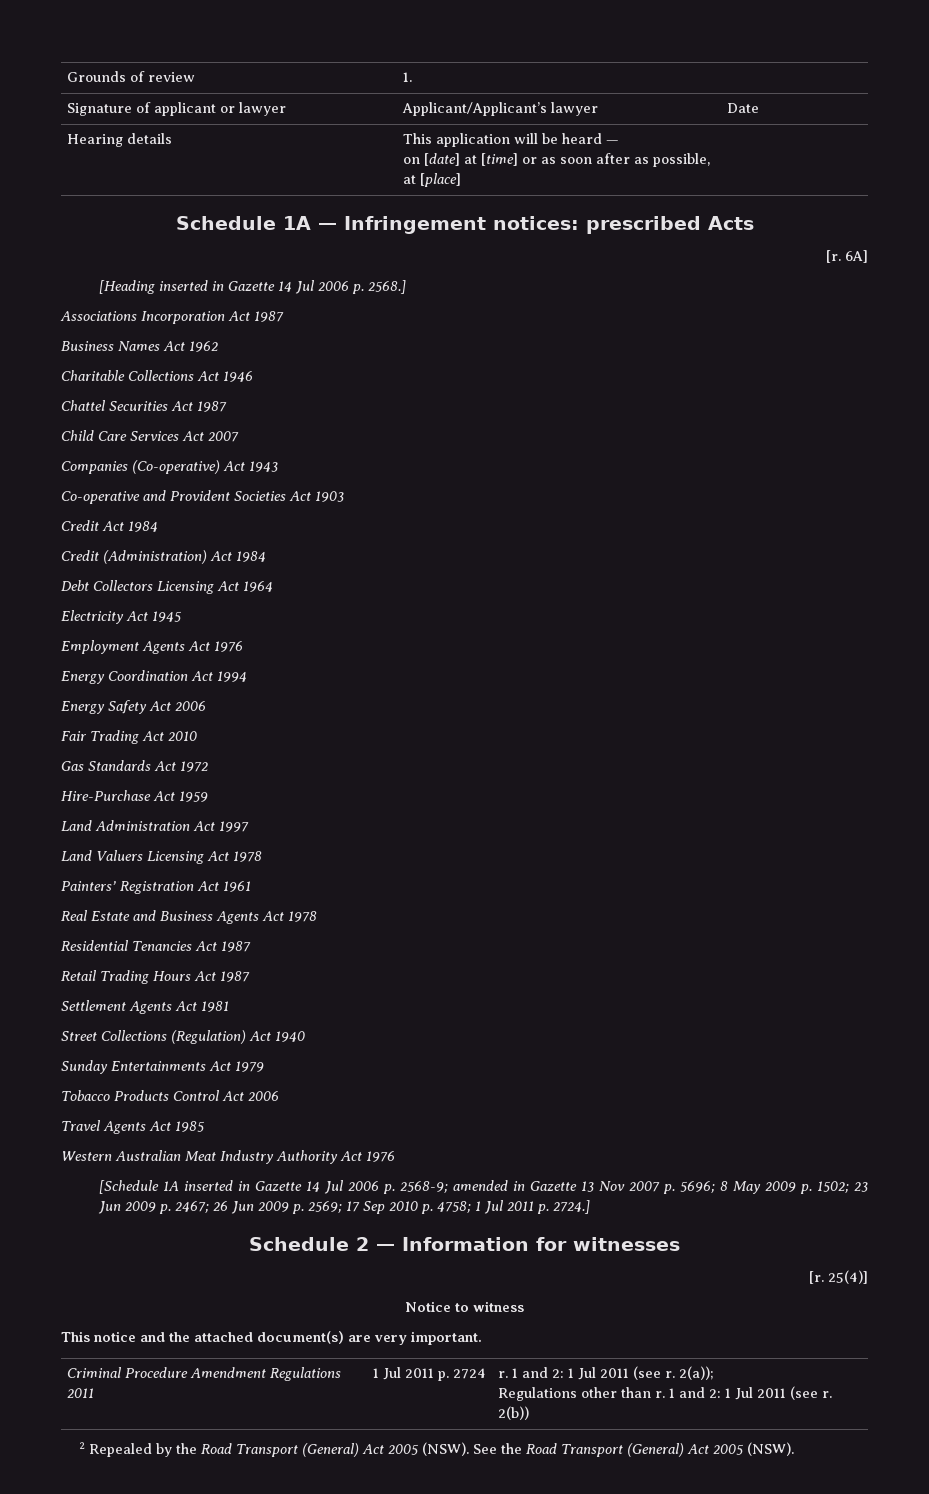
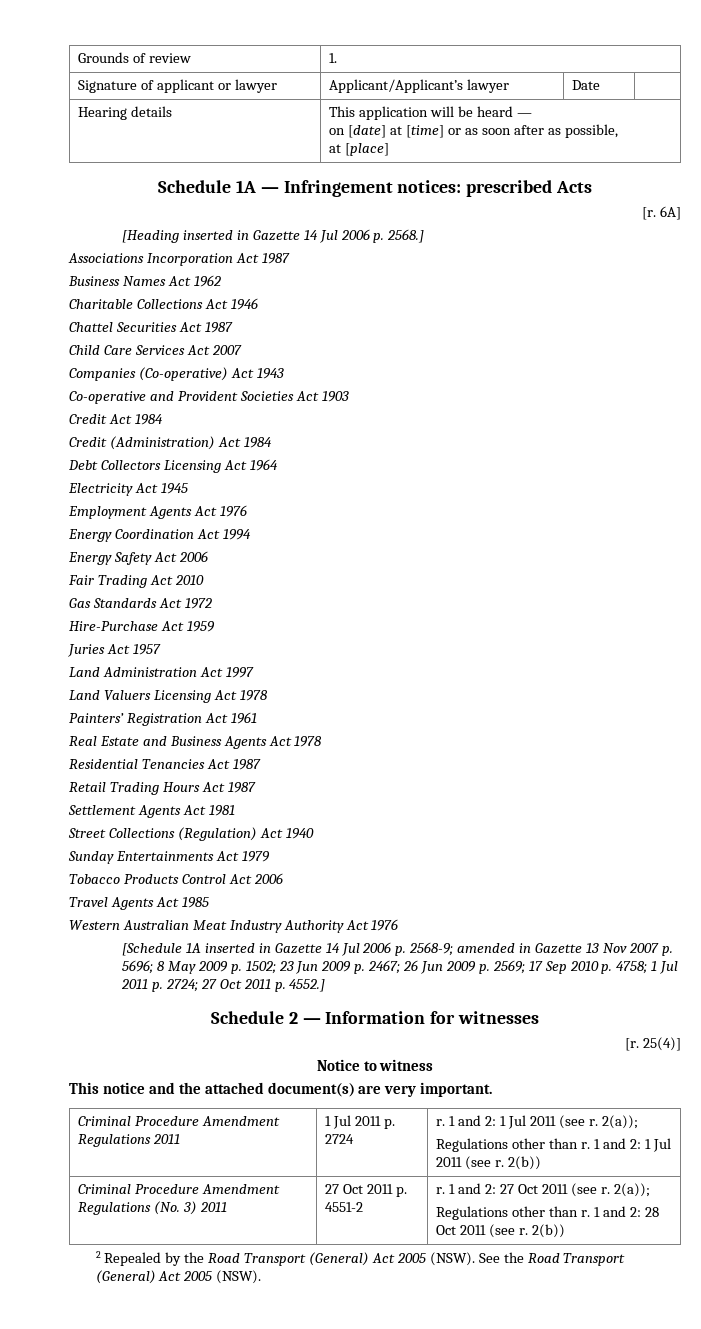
+ Juries Act 1957
- [Schedule 1A inserted in Gazette 14 Jul 2006 p. 2568-9; amended in Gazette 13 Nov 2007 p. 5696; 8 May 2009 p. 1502; 23 Jun 2009 p. 2467; 26 Jun 2009 p. 2569; 17 Sep 2010 p. 4758; 1 Jul 2011 p. 2724.]
+ [Schedule 1A inserted in Gazette 14 Jul 2006 p. 2568-9; amended in Gazette 13 Nov 2007 p. 5696; 8 May 2009 p. 1502; 23 Jun 2009 p. 2467; 26 Jun 2009 p. 2569; 17 Sep 2010 p. 4758; 1 Jul 2011 p. 2724; 27 Oct 2011 p. 4552.]
+ Criminal Procedure Amendment Regulations (No. 3) 2011 | 27 Oct 2011 p. 4551-2 | r. 1 and 2: 27 Oct 2011 (see r. 2(a));
+ Regulations other than r. 1 and 2: 28 Oct 2011 (see r. 2(b))

